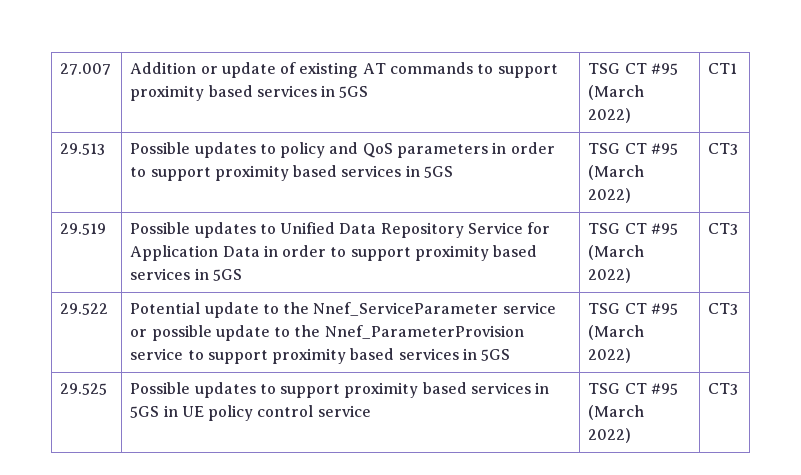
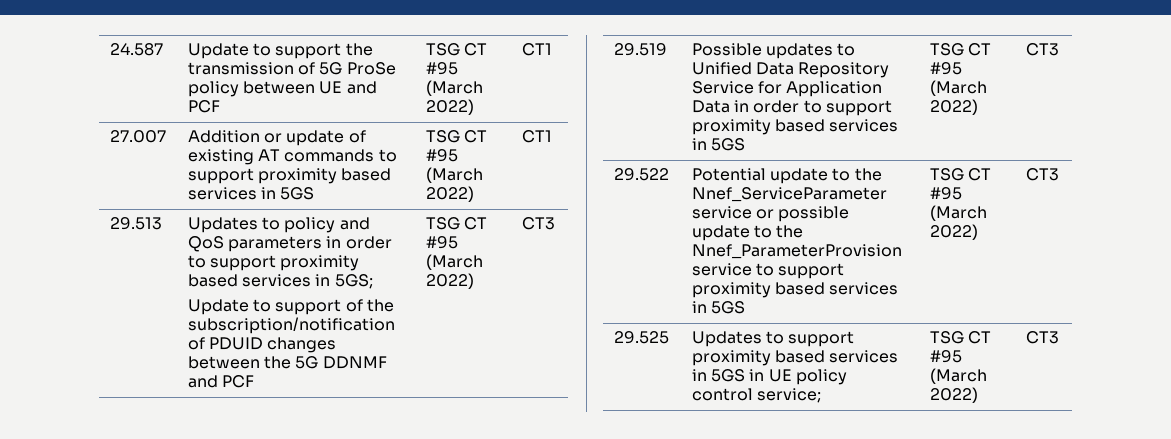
+ 24.587 | Update to support the transmission of 5G ProSe policy between UE and PCF | TSG CT #95 (March 2022) | CT1
- 29.513 | Possible updates to policy and QoS parameters in order to support proximity based services in 5GS | TSG CT #95 (March 2022) | CT3
+ 29.513 | Updates to policy and QoS parameters in order to support proximity based services in 5GS;
+ Update to support of the subscription/notification of PDUID changes between the 5G DDNMF and PCF | TSG CT #95 (March 2022) | CT3
- 29.525 | Possible updates to support proximity based services in 5GS in UE policy control service | TSG CT #95 (March 2022) | CT3
+ 29.525 | Updates to support proximity based services in 5GS in UE policy control service; | TSG CT #95 (March 2022) | CT3

